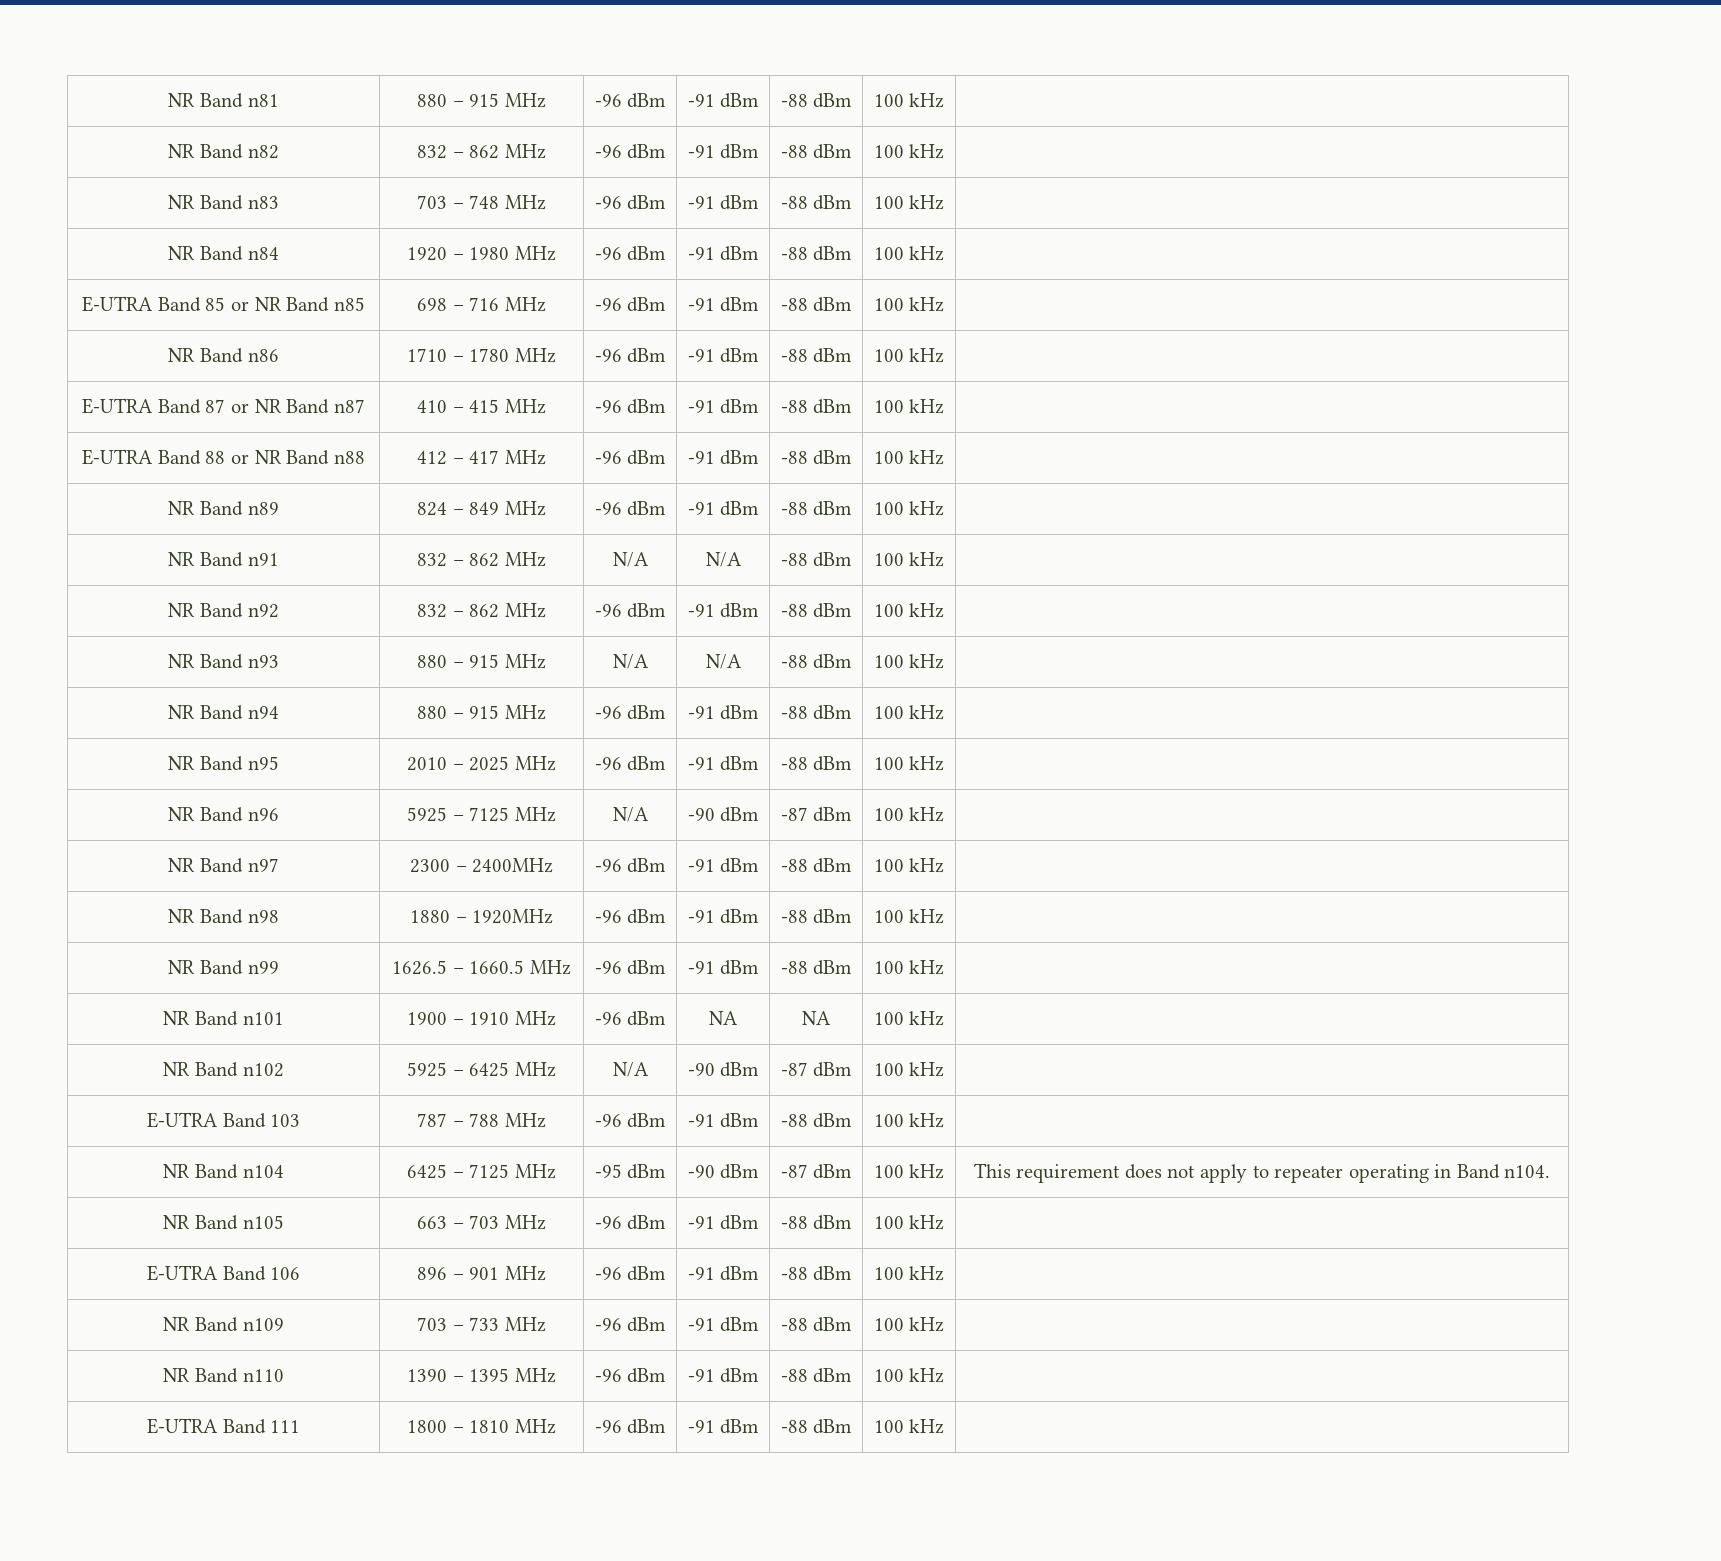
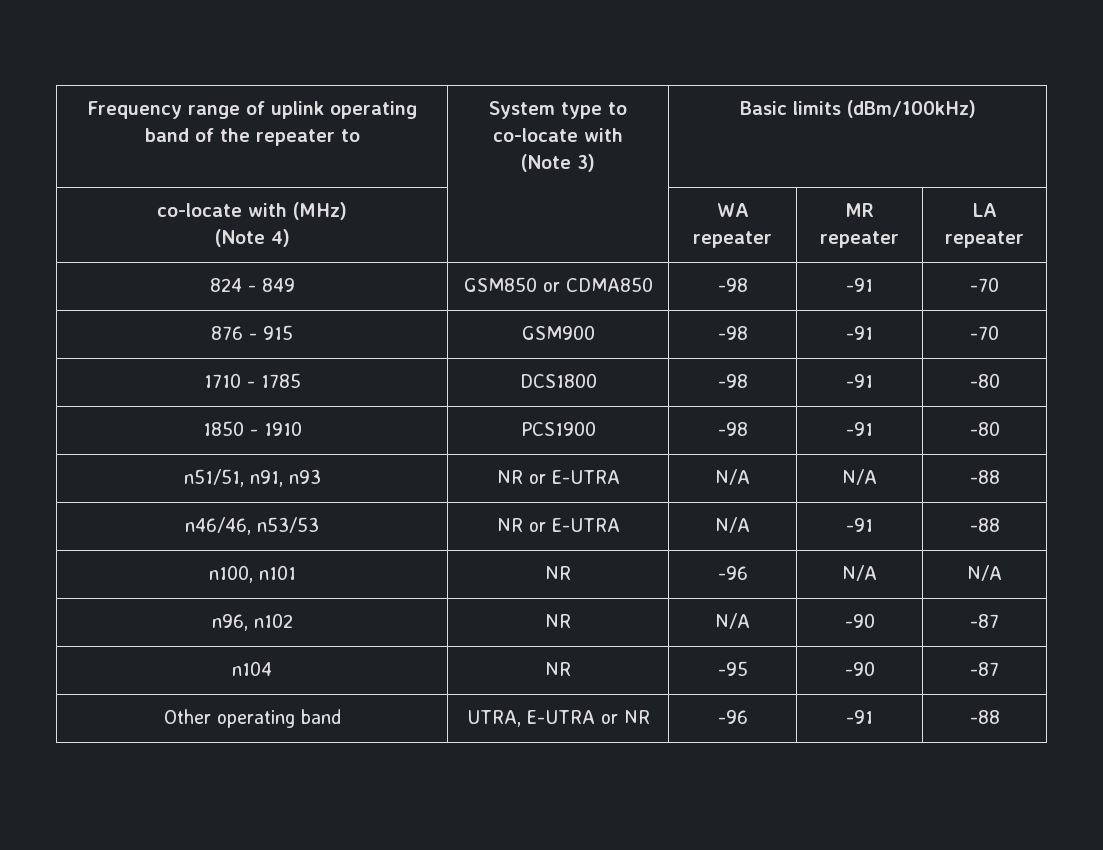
- NR Band n81 | 880 – 915 MHz | -96 dBm | -91 dBm | -88 dBm | 100 kHz |
- NR Band n82 | 832 – 862 MHz | -96 dBm | -91 dBm | -88 dBm | 100 kHz |
- NR Band n83 | 703 – 748 MHz | -96 dBm | -91 dBm | -88 dBm | 100 kHz |
- NR Band n84 | 1920 – 1980 MHz | -96 dBm | -91 dBm | -88 dBm | 100 kHz |
- E-UTRA Band 85 or NR Band n85 | 698 – 716 MHz | -96 dBm | -91 dBm | -88 dBm | 100 kHz |
- NR Band n86 | 1710 – 1780 MHz | -96 dBm | -91 dBm | -88 dBm | 100 kHz |
- E-UTRA Band 87 or NR Band n87 | 410 – 415 MHz | -96 dBm | -91 dBm | -88 dBm | 100 kHz |
- E-UTRA Band 88 or NR Band n88 | 412 – 417 MHz | -96 dBm | -91 dBm | -88 dBm | 100 kHz |
- NR Band n89 | 824 – 849 MHz | -96 dBm | -91 dBm | -88 dBm | 100 kHz |
- NR Band n91 | 832 – 862 MHz | N/A | N/A | -88 dBm | 100 kHz |
- NR Band n92 | 832 – 862 MHz | -96 dBm | -91 dBm | -88 dBm | 100 kHz |
- NR Band n93 | 880 – 915 MHz | N/A | N/A | -88 dBm | 100 kHz |
- NR Band n94 | 880 – 915 MHz | -96 dBm | -91 dBm | -88 dBm | 100 kHz |
- NR Band n95 | 2010 – 2025 MHz | -96 dBm | -91 dBm | -88 dBm | 100 kHz |
- NR Band n96 | 5925 – 7125 MHz | N/A | -90 dBm | -87 dBm | 100 kHz |
- NR Band n97 | 2300 – 2400MHz | -96 dBm | -91 dBm | -88 dBm | 100 kHz |
- NR Band n98 | 1880 – 1920MHz | -96 dBm | -91 dBm | -88 dBm | 100 kHz |
- NR Band n99 | 1626.5 – 1660.5 MHz | -96 dBm | -91 dBm | -88 dBm | 100 kHz |
- NR Band n101 | 1900 – 1910 MHz | -96 dBm | NA | NA | 100 kHz |
- NR Band n102 | 5925 – 6425 MHz | N/A | -90 dBm | -87 dBm | 100 kHz |
- E-UTRA Band 103 | 787 – 788 MHz | -96 dBm | -91 dBm | -88 dBm | 100 kHz |
- NR Band n104 | 6425 – 7125 MHz | -95 dBm | -90 dBm | -87 dBm | 100 kHz | This requirement does not apply to repeater operating in Band n104.
- NR Band n105 | 663 – 703 MHz | -96 dBm | -91 dBm | -88 dBm | 100 kHz |
- E-UTRA Band 106 | 896 – 901 MHz | -96 dBm | -91 dBm | -88 dBm | 100 kHz |
- NR Band n109 | 703 – 733 MHz | -96 dBm | -91 dBm | -88 dBm | 100 kHz |
- NR Band n110 | 1390 – 1395 MHz | -96 dBm | -91 dBm | -88 dBm | 100 kHz |
- E-UTRA Band 111 | 1800 – 1810 MHz | -96 dBm | -91 dBm | -88 dBm | 100 kHz |
+ Frequency range of uplink operating band of the repeater to | System type to co-locate with
+ (Note 3) | Basic limits (dBm/100kHz)
+ co-locate with (MHz)
+ (Note 4) | | WA repeater | MR repeater | LA repeater
+ 824 - 849 | GSM850 or CDMA850 | -98 | -91 | -70
+ 876 - 915 | GSM900 | -98 | -91 | -70
+ 1710 - 1785 | DCS1800 | -98 | -91 | -80
+ 1850 - 1910 | PCS1900 | -98 | -91 | -80
+ n51/51, n91, n93 | NR or E-UTRA | N/A | N/A | -88
+ n46/46, n53/53 | NR or E-UTRA | N/A | -91 | -88
+ n100, n101 | NR | -96 | N/A | N/A
+ n96, n102 | NR | N/A | -90 | -87
+ n104 | NR | -95 | -90 | -87
+ Other operating band | UTRA, E-UTRA or NR | -96 | -91 | -88

